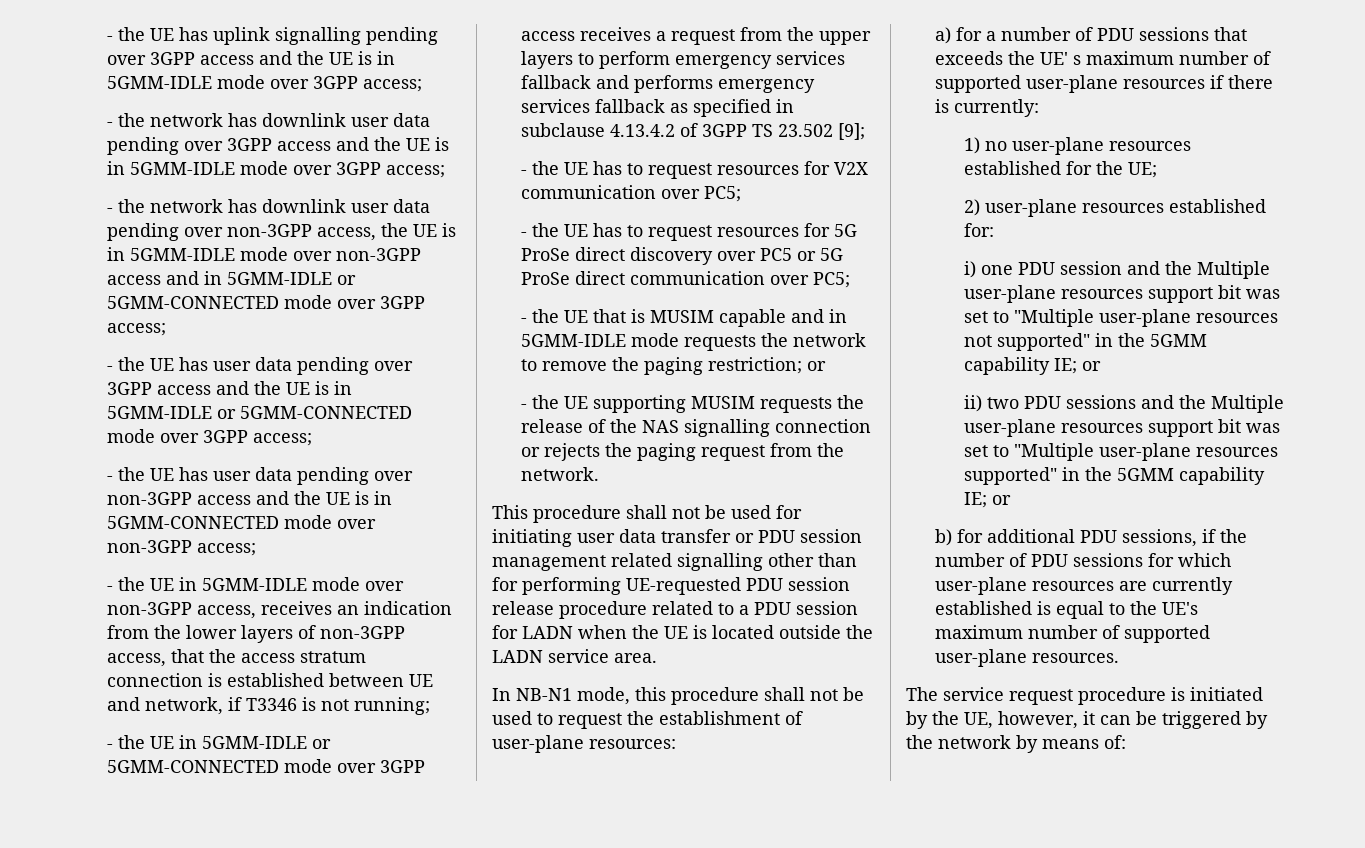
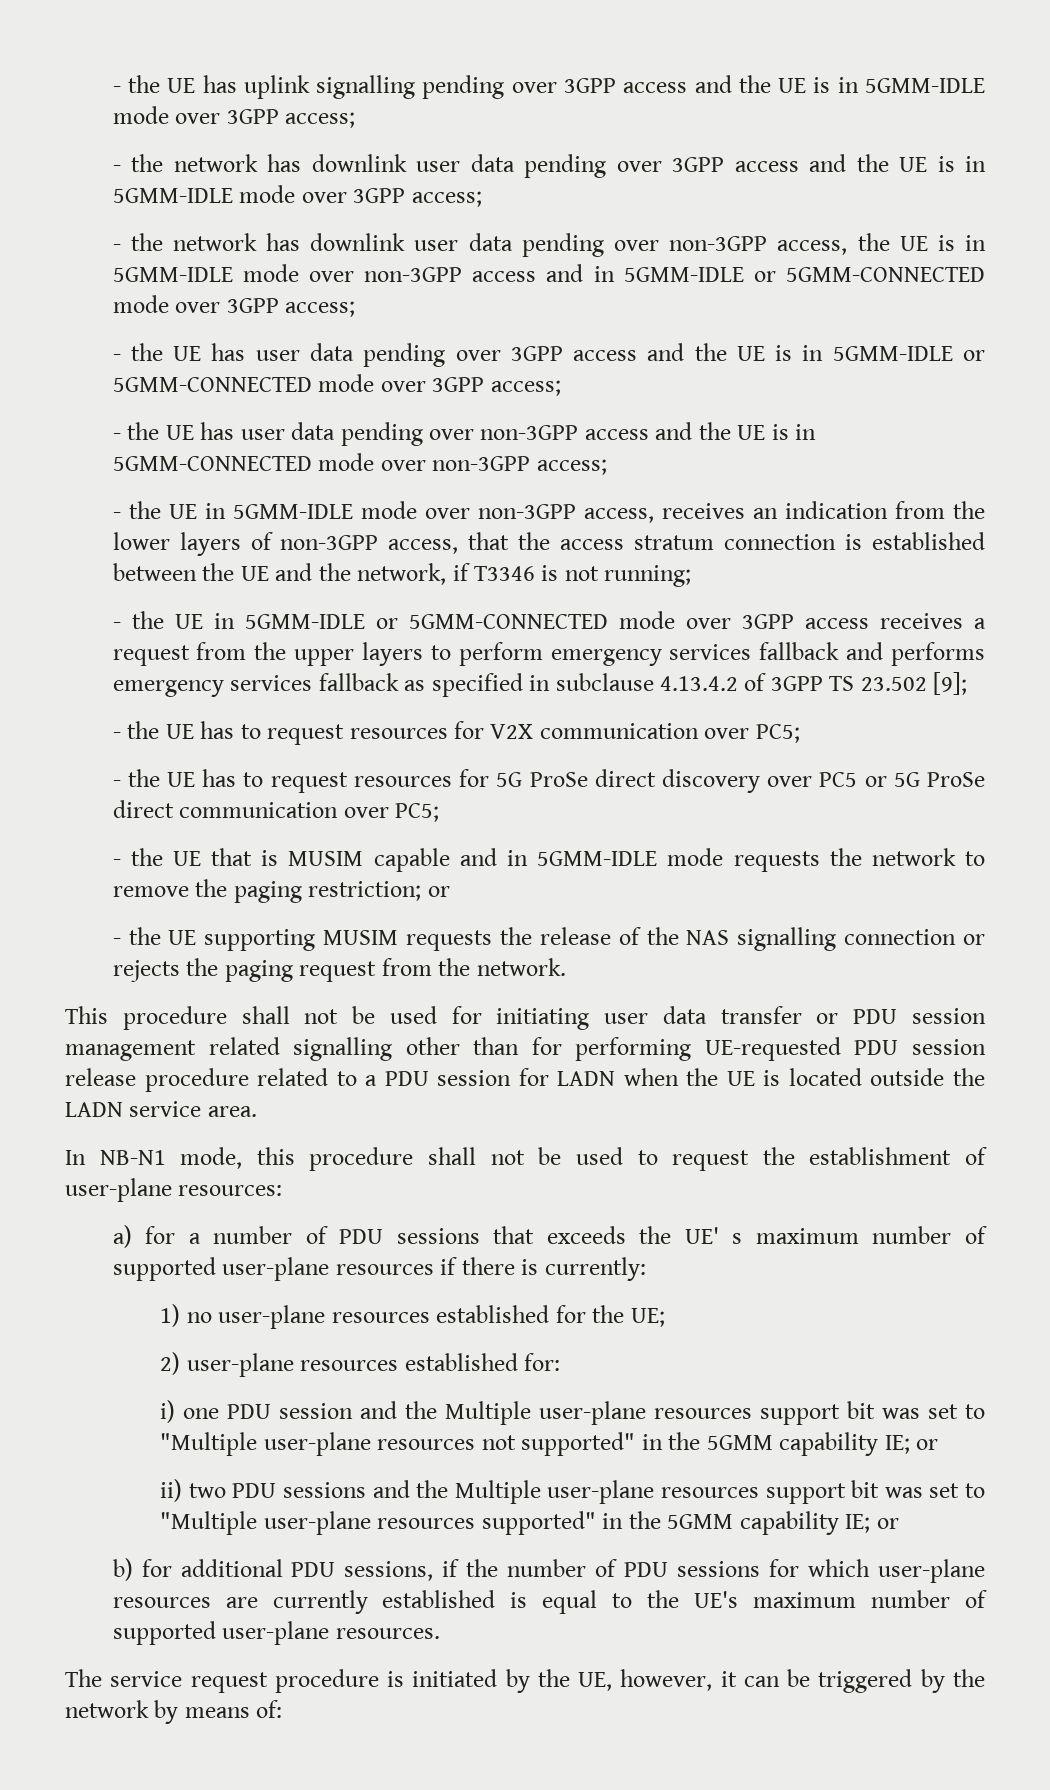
- - the UE in 5GMM-IDLE mode over non-3GPP access, receives an indication from the lower layers of non-3GPP access, that the access stratum connection is established between UE and network, if T3346 is not running;
+ - the UE in 5GMM-IDLE mode over non-3GPP access, receives an indication from the lower layers of non-3GPP access, that the access stratum connection is established between the UE and the network, if T3346 is not running;

